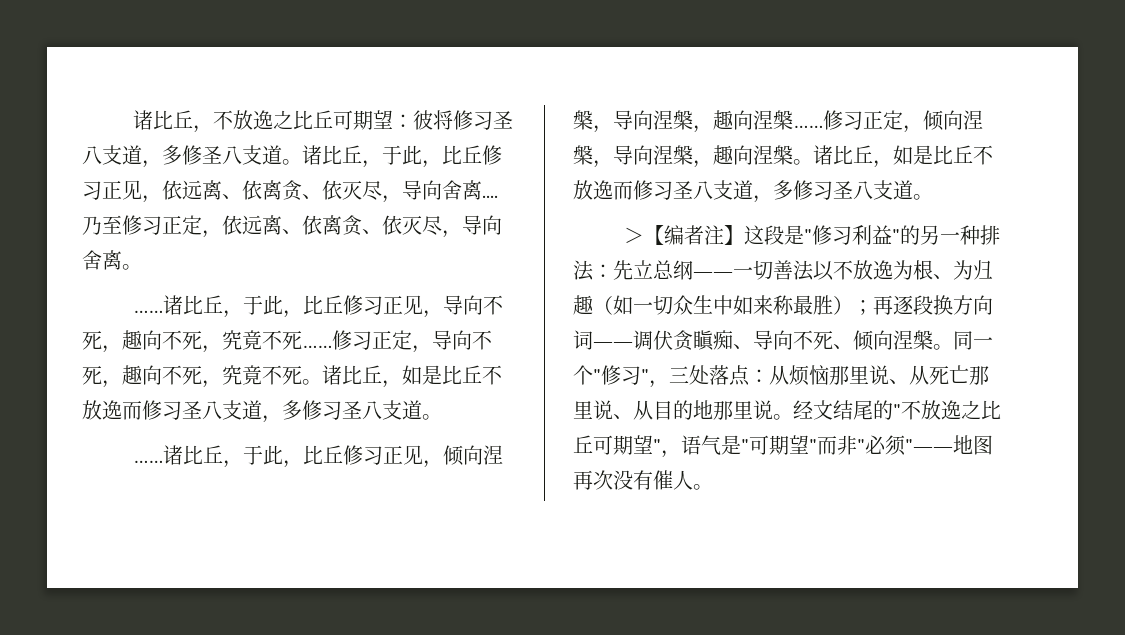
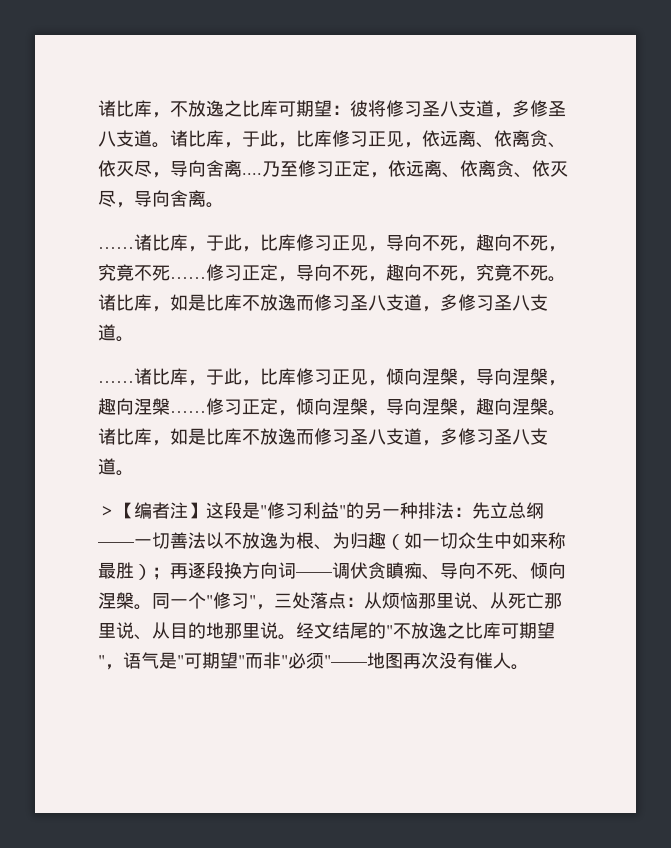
- 诸比丘，不放逸之比丘可期望：彼将修习圣八支道，多修圣八支道。
+ 诸比库，不放逸之比库可期望：彼将修习圣八支道，多修圣八支道。
- 诸比丘，于此，比丘修习正见，依远离、依离贪、依灭尽，导向舍离....
+ 诸比库，于此，比库修习正见，依远离、依离贪、依灭尽，导向舍离....
- 诸比丘，于此，比丘修习正见，导向不死，趣向不死，究竟不死……
+ 诸比库，于此，比库修习正见，导向不死，趣向不死，究竟不死……
- 修习正定，导向不死，趣向不死，究竟不死。诸比丘，如是比丘不放逸而修习圣八支道，多修习圣八支道。
+ 修习正定，导向不死，趣向不死，究竟不死。诸比库，如是比库不放逸而修习圣八支道，多修习圣八支道。
- 诸比丘，于此，比丘修习正见，倾向涅槃，导向涅槃，趣向涅槃……
+ 诸比库，于此，比库修习正见，倾向涅槃，导向涅槃，趣向涅槃……
- 修习正定，倾向涅槃，导向涅槃，趣向涅槃。诸比丘，如是比丘不放逸而修习圣八支道，多修习圣八支道。
+ 修习正定，倾向涅槃，导向涅槃，趣向涅槃。诸比库，如是比库不放逸而修习圣八支道，多修习圣八支道。
- 经文结尾的"不放逸之比丘可期望"，语气是"可期望"而非"必须"——地图再次没有催人。
+ 经文结尾的"不放逸之比库可期望"，语气是"可期望"而非"必须"——地图再次没有催人。

